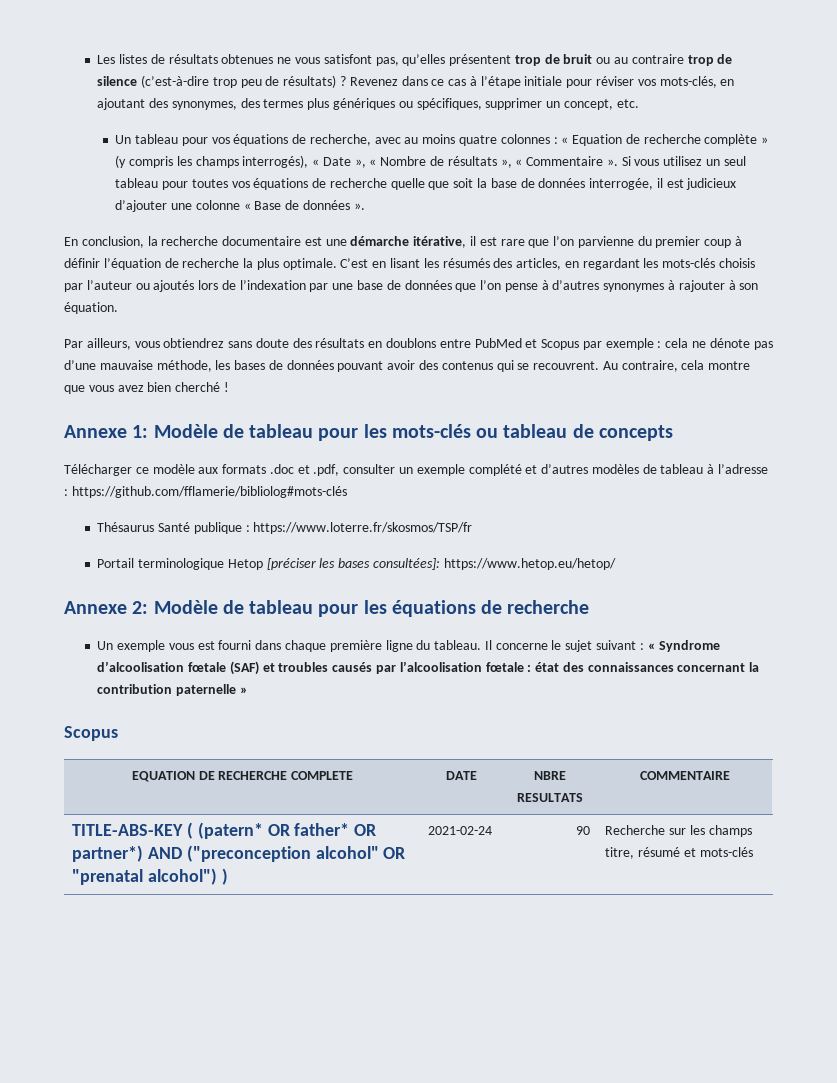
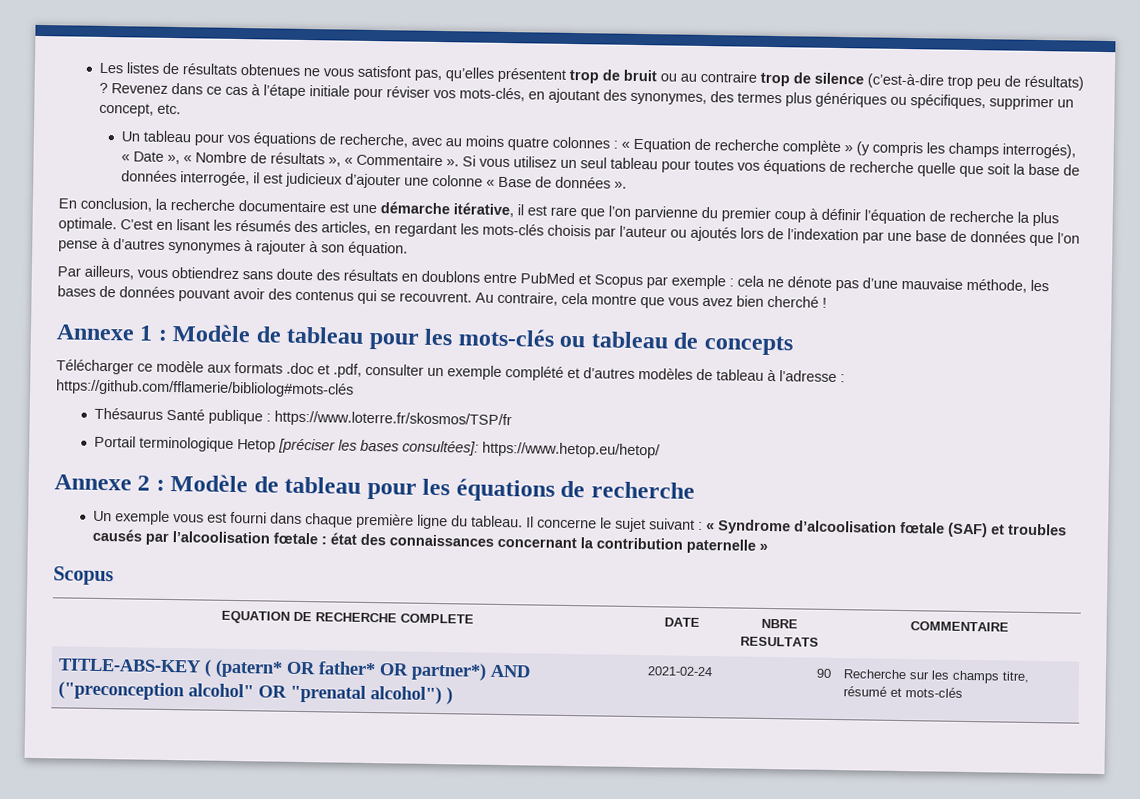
- Annexe 1: Modèle de tableau pour les mots-clés ou tableau de concepts
+ Annexe 1 : Modèle de tableau pour les mots-clés ou tableau de concepts
- Annexe 2: Modèle de tableau pour les équations de recherche
+ Annexe 2 : Modèle de tableau pour les équations de recherche

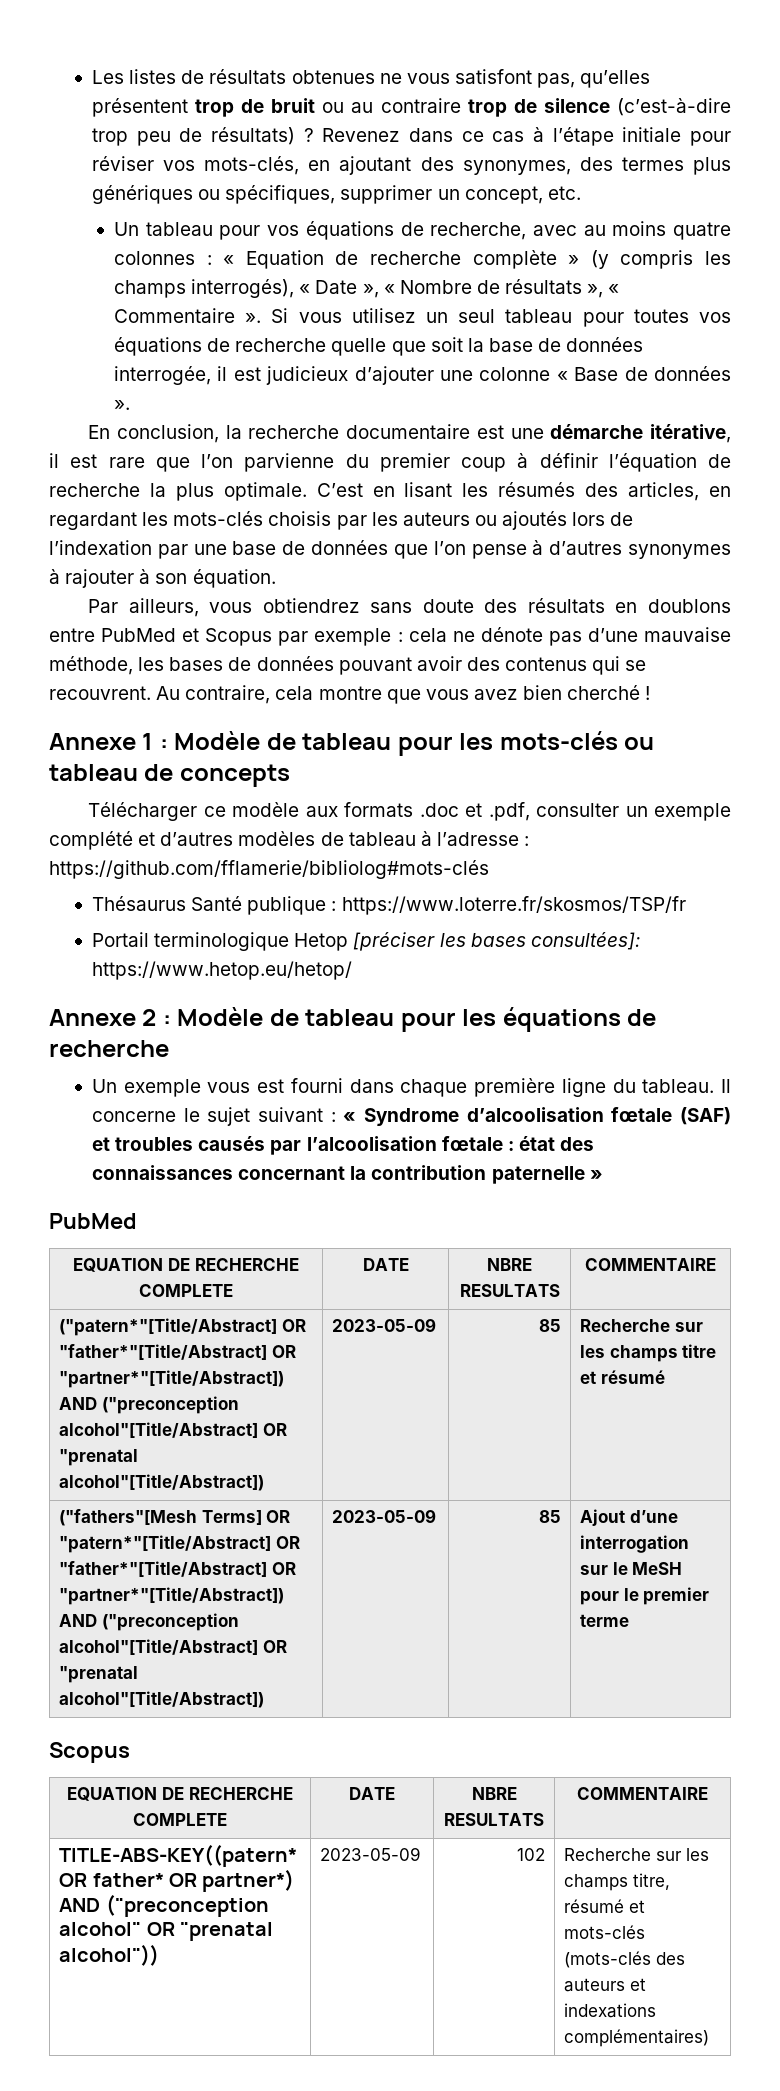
- C’est en lisant les résumés des articles, en regardant les mots-clés choisis par l’auteur ou ajoutés lors de l’indexation par une base de données que l’on pense à d’autres synonymes à rajouter à son équation.
+ C’est en lisant les résumés des articles, en regardant les mots-clés choisis par les auteurs ou ajoutés lors de l’indexation par une base de données que l’on pense à d’autres synonymes à rajouter à son équation.
  Il concerne le sujet suivant : « Syndrome d’alcoolisation fœtale (SAF) et troubles causés par l’alcoolisation fœtale : état des connaissances concernant la contribution paternelle »
+ PubMed
+ EQUATION DE RECHERCHE COMPLETE | DATE | NBRE RESULTATS | COMMENTAIRE
+ ("patern*"[Title/Abstract] OR "father*"[Title/Abstract] OR "partner*"[Title/Abstract]) AND ("preconception alcohol"[Title/Abstract] OR "prenatal alcohol"[Title/Abstract]) | 2023-05-09 | 85 | Recherche sur les champs titre et résumé
+ ("fathers"[Mesh Terms] OR "patern*"[Title/Abstract] OR "father*"[Title/Abstract] OR "partner*"[Title/Abstract]) AND ("preconception alcohol"[Title/Abstract] OR "prenatal alcohol"[Title/Abstract]) | 2023-05-09 | 85 | Ajout d’une interrogation sur le MeSH pour le premier terme
- TITLE-ABS-KEY ( (patern* OR father* OR partner*) AND ("preconception alcohol" OR "prenatal alcohol") ) | 2021-02-24 | 90 | Recherche sur les champs titre, résumé et mots-clés
+ TITLE-ABS-KEY((patern* OR father* OR partner*) AND ("preconception alcohol" OR "prenatal alcohol")) | 2023-05-09 | 102 | Recherche sur les champs titre, résumé et mots-clés (mots-clés des auteurs et indexations complémentaires)

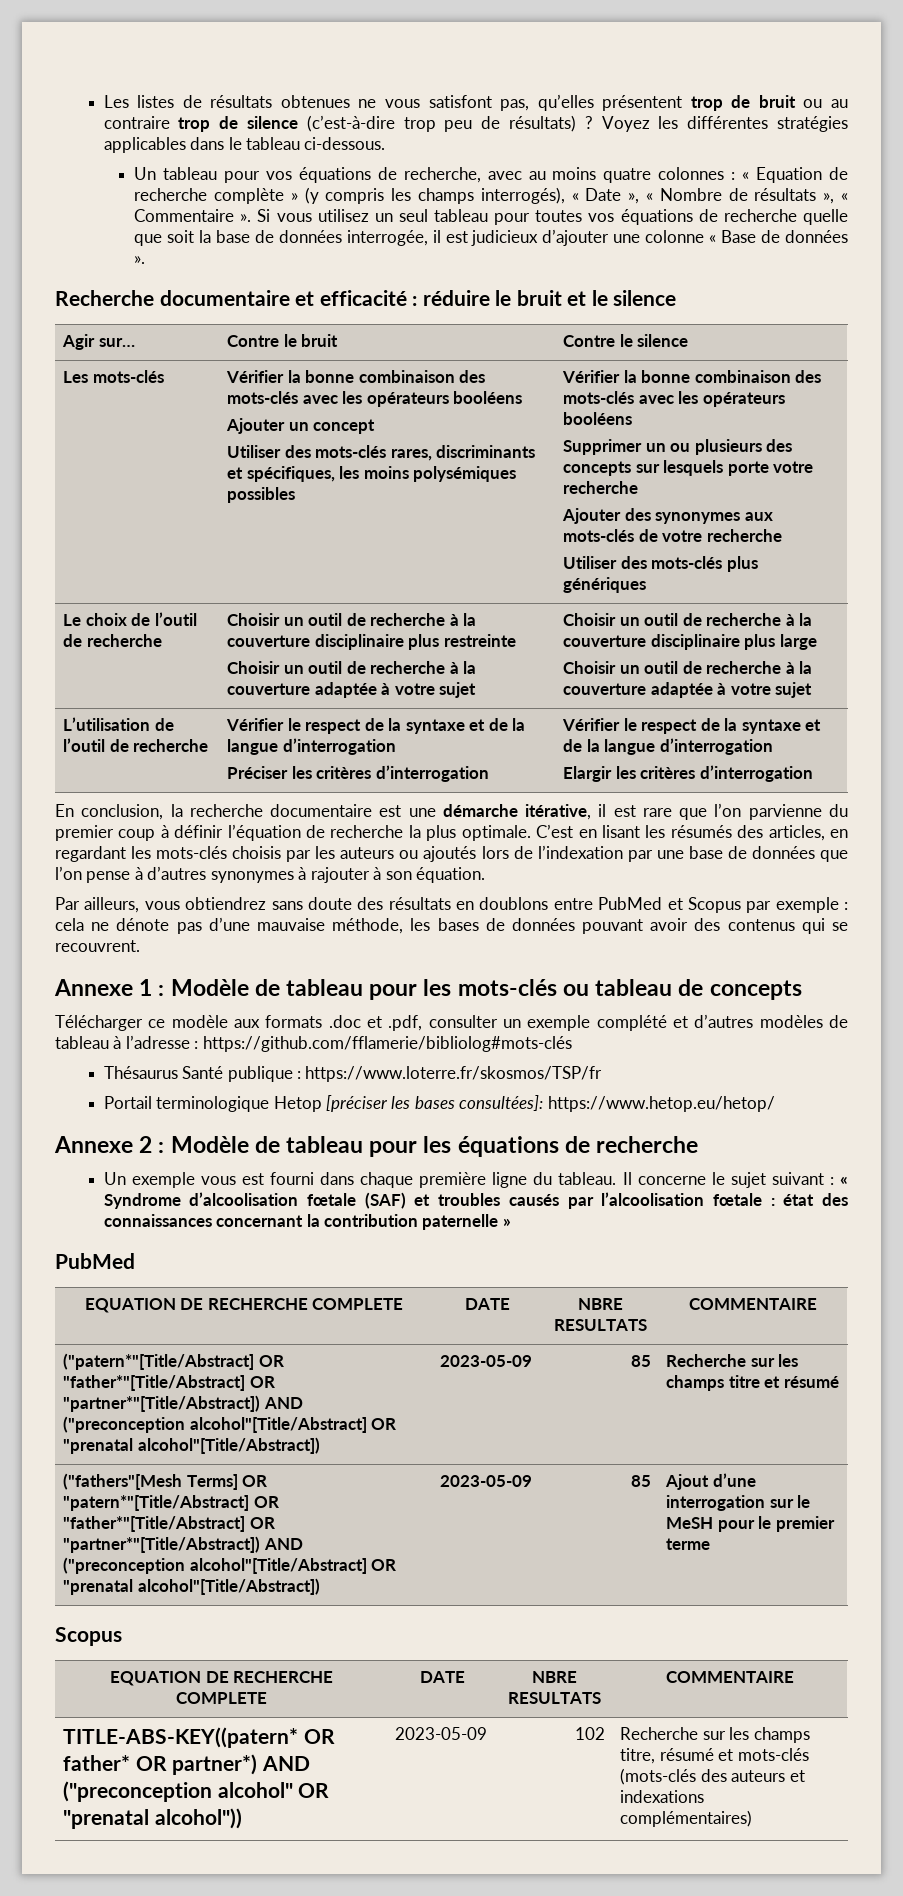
- Revenez dans ce cas à l’étape initiale pour réviser vos mots-clés, en ajoutant des synonymes, des termes plus génériques ou spécifiques, supprimer un concept, etc.
+ Voyez les différentes stratégies applicables dans le tableau ci-dessous.
+ Recherche documentaire et efficacité : réduire le bruit et le silence
+ Agir sur… | Contre le bruit | Contre le silence
+ Les mots-clés | Vérifier la bonne combinaison des mots-clés avec les opérateurs booléens
+ Ajouter un concept
+ Utiliser des mots-clés rares, discriminants et spécifiques, les moins polysémiques possibles | Vérifier la bonne combinaison des mots-clés avec les opérateurs booléens
+ Supprimer un ou plusieurs des concepts sur lesquels porte votre recherche
+ Ajouter des synonymes aux mots-clés de votre recherche
+ Utiliser des mots-clés plus génériques
+ Le choix de l’outil de recherche | Choisir un outil de recherche à la couverture disciplinaire plus restreinte
+ Choisir un outil de recherche à la couverture adaptée à votre sujet | Choisir un outil de recherche à la couverture disciplinaire plus large
+ Choisir un outil de recherche à la couverture adaptée à votre sujet
+ L’utilisation de l’outil de recherche | Vérifier le respect de la syntaxe et de la langue d’interrogation
+ Préciser les critères d’interrogation | Vérifier le respect de la syntaxe et de la langue d’interrogation
+ Elargir les critères d’interrogation
- Au contraire, cela montre que vous avez bien cherché !

